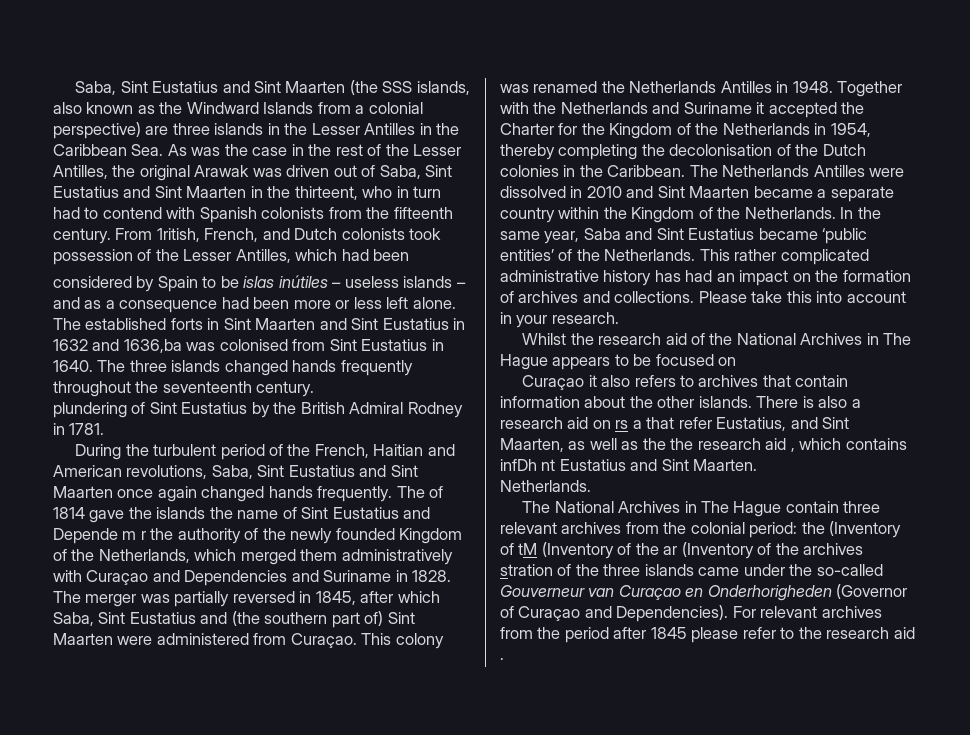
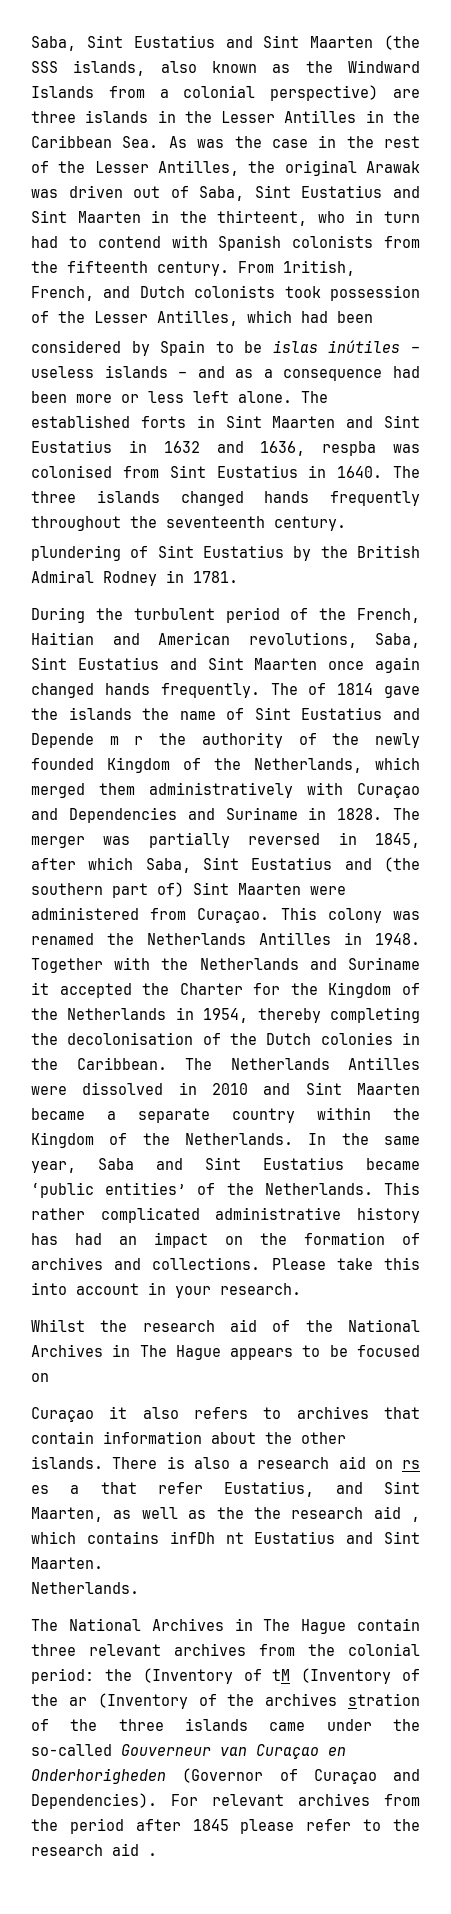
- The established forts in Sint Maarten and Sint Eustatius in 1632 and 1636,ba was colonised from Sint Eustatius in 1640.
+ The established forts in Sint Maarten and Sint Eustatius in 1632 and 1636, respba was colonised from Sint Eustatius in 1640.
- There is also a research aid on rs a that refer Eustatius, and Sint Maarten, as well as the the research aid , which contains infDh nt Eustatius and Sint Maarten.
+ There is also a research aid on rs es a that refer Eustatius, and Sint Maarten, as well as the the research aid , which contains infDh nt Eustatius and Sint Maarten.

